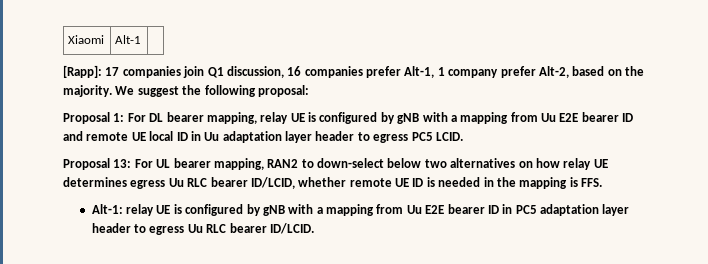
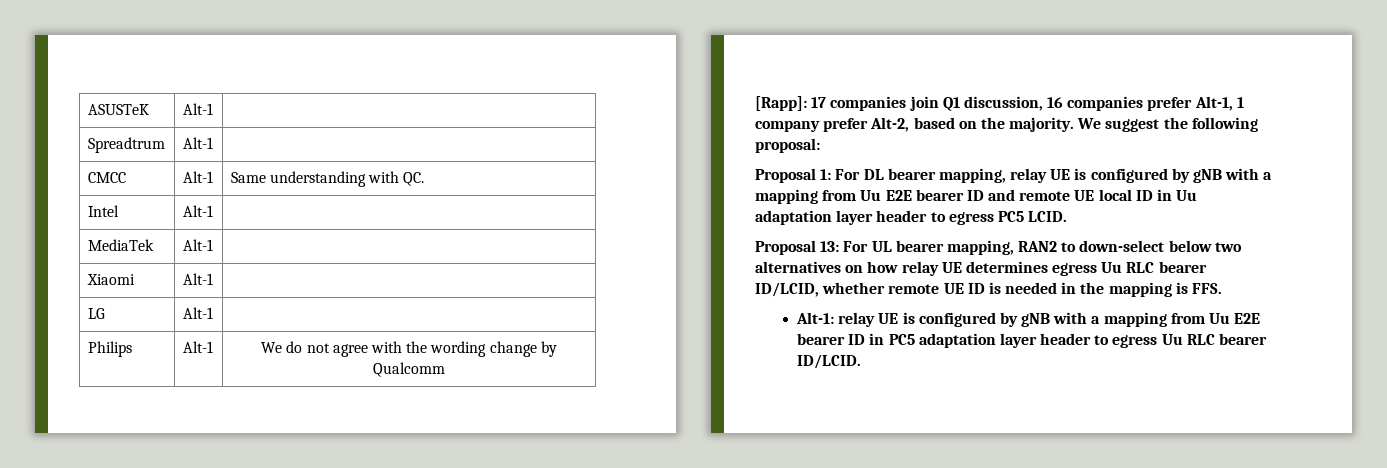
+ ASUSTeK | Alt-1 |
+ Spreadtrum | Alt-1 |
+ CMCC | Alt-1 | Same understanding with QC.
+ Intel | Alt-1 |
+ MediaTek | Alt-1 |
  Xiaomi | Alt-1 |
+ LG | Alt-1 |
+ Philips | Alt-1 | We do not agree with the wording change by Qualcomm

